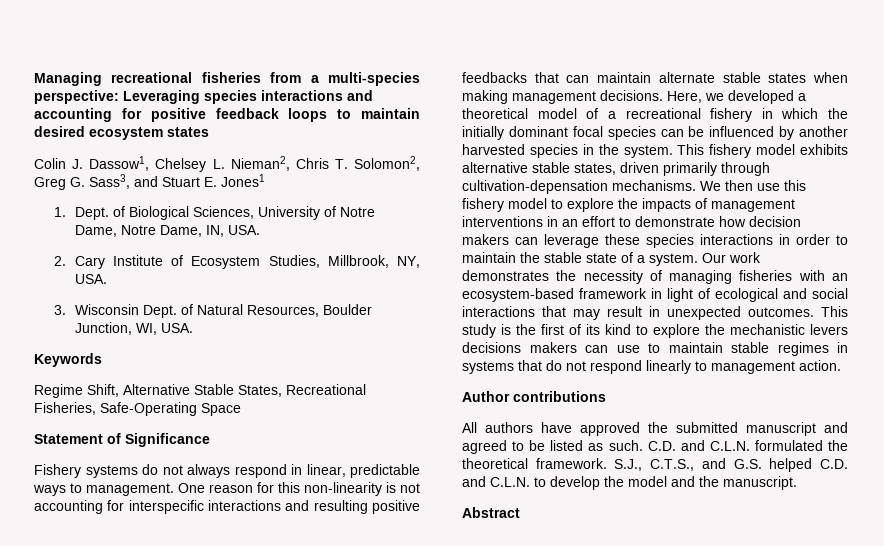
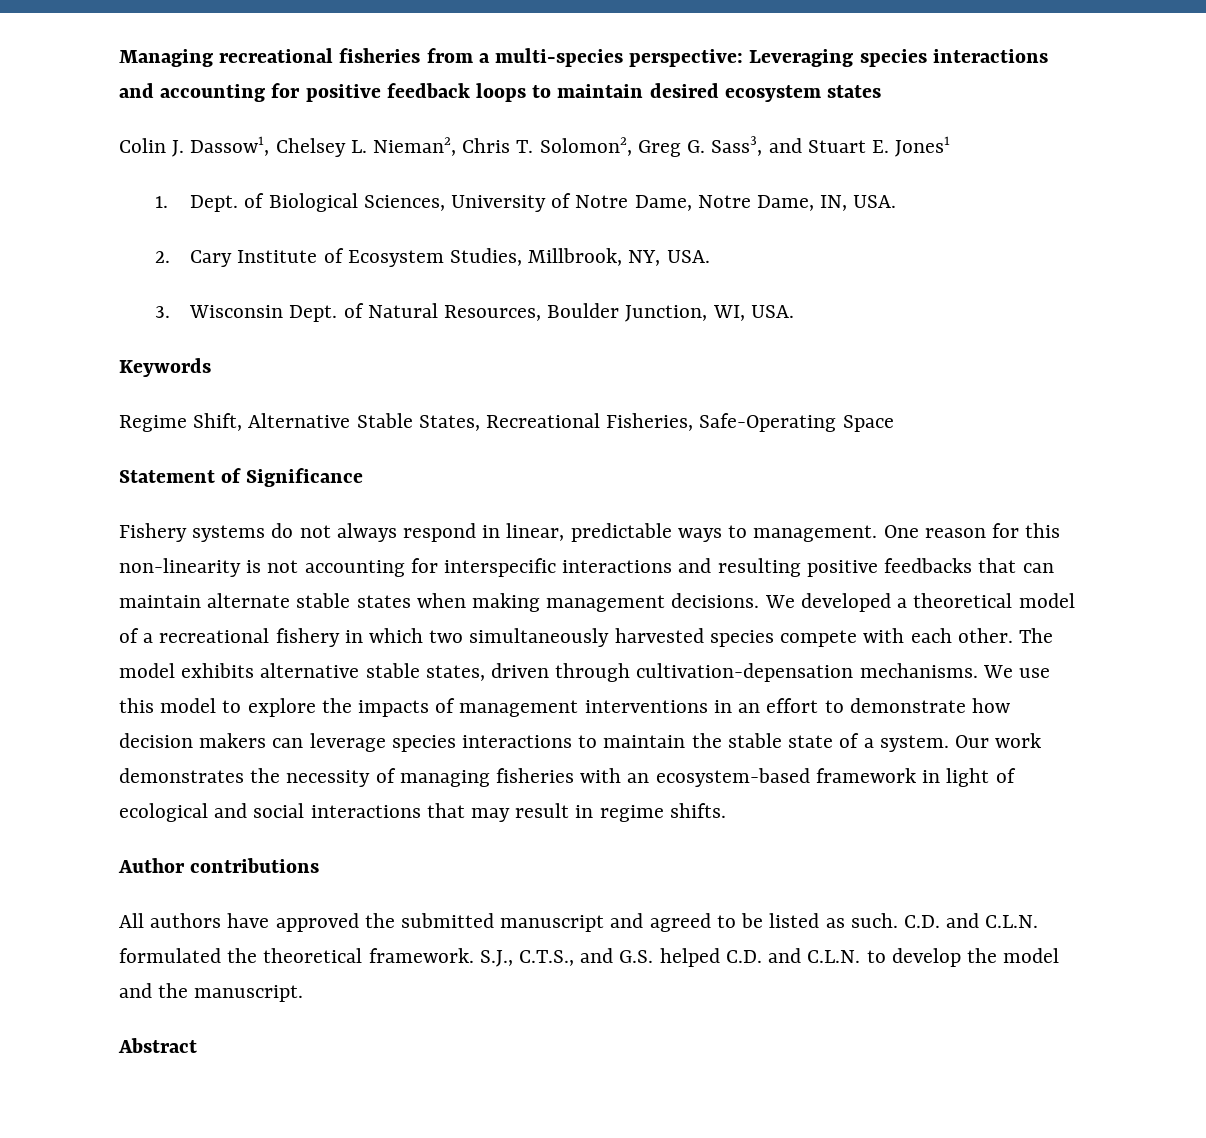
- Here, we developed a theoretical model of a recreational fishery in which the initially dominant focal species can be influenced by another harvested species in the system. This fishery model exhibits alternative stable states, driven primarily through cultivation-depensation mechanisms.
+ We developed a theoretical model of a recreational fishery in which two simultaneously harvested species compete with each other. The model exhibits alternative stable states, driven through cultivation-depensation mechanisms.
- We then use this fishery model to explore the impacts of management interventions in an effort to demonstrate how decision makers can leverage these species interactions in order to maintain the stable state of a system.
+ We use this model to explore the impacts of management interventions in an effort to demonstrate how decision makers can leverage species interactions to maintain the stable state of a system.
- Our work demonstrates the necessity of managing fisheries with an ecosystem-based framework in light of ecological and social interactions that may result in unexpected outcomes. This study is the first of its kind to explore the mechanistic levers decisions makers can use to maintain stable regimes in systems that do not respond linearly to management action.
+ Our work demonstrates the necessity of managing fisheries with an ecosystem-based framework in light of ecological and social interactions that may result in regime shifts.

